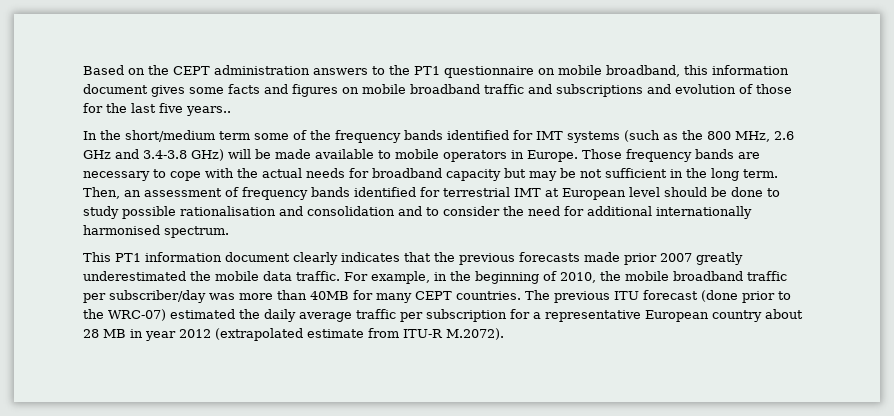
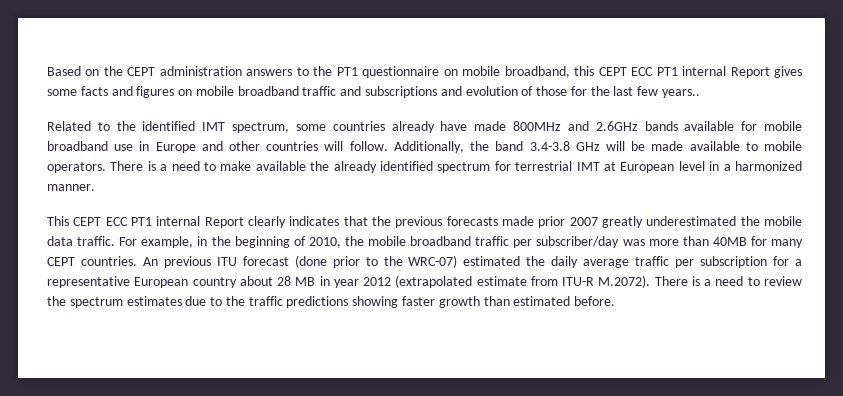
- Based on the CEPT administration answers to the PT1 questionnaire on mobile broadband, this information document gives some facts and figures on mobile broadband traffic and subscriptions and evolution of those for the last five years..
+ Based on the CEPT administration answers to the PT1 questionnaire on mobile broadband, this CEPT ECC PT1 internal Report gives some facts and figures on mobile broadband traffic and subscriptions and evolution of those for the last few years..
- In the short/medium term some of the frequency bands identified for IMT systems (such as the 800 MHz, 2.6 GHz and 3.4-3.8 GHz) will be made available to mobile operators in Europe. Those frequency bands are necessary to cope with the actual needs for broadband capacity but may be not sufficient in the long term. Then, an assessment of frequency bands identified for terrestrial IMT at European level should be done to study possible rationalisation and consolidation and to consider the need for additional internationally harmonised spectrum.
- This PT1 information document clearly indicates that the previous forecasts made prior 2007 greatly underestimated the mobile data traffic.
+ Related to the identified IMT spectrum, some countries already have made 800MHz and 2.6GHz bands available for mobile broadband use in Europe and other countries will follow. Additionally, the band 3.4-3.8 GHz will be made available to mobile operators. There is a need to make available the already identified spectrum for terrestrial IMT at European level in a harmonized manner.
+ This CEPT ECC PT1 internal Report clearly indicates that the previous forecasts made prior 2007 greatly underestimated the mobile data traffic.
- The previous ITU forecast (done prior to the WRC-07) estimated the daily average traffic per subscription for a representative European country about 28 MB in year 2012 (extrapolated estimate from ITU-R M.2072).
+ An previous ITU forecast (done prior to the WRC-07) estimated the daily average traffic per subscription for a representative European country about 28 MB in year 2012 (extrapolated estimate from ITU-R M.2072). There is a need to review the spectrum estimates due to the traffic predictions showing faster growth than estimated before.

